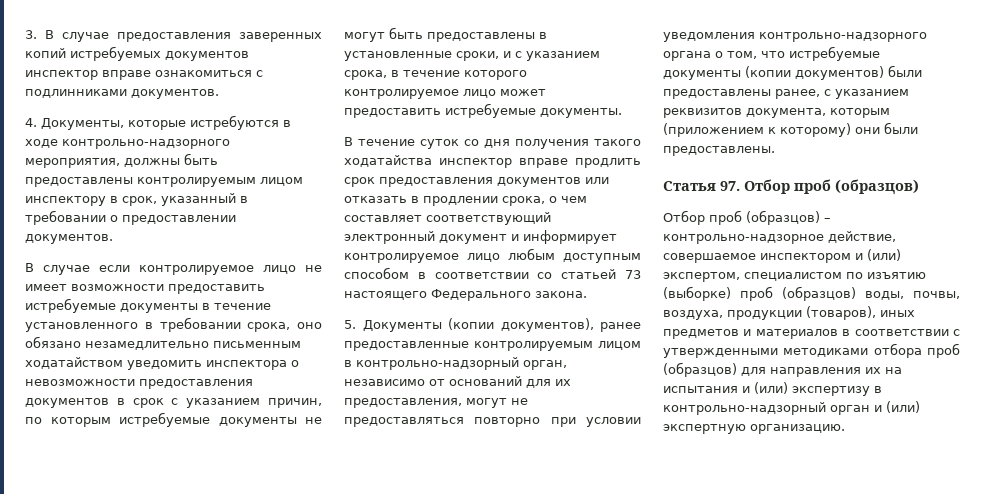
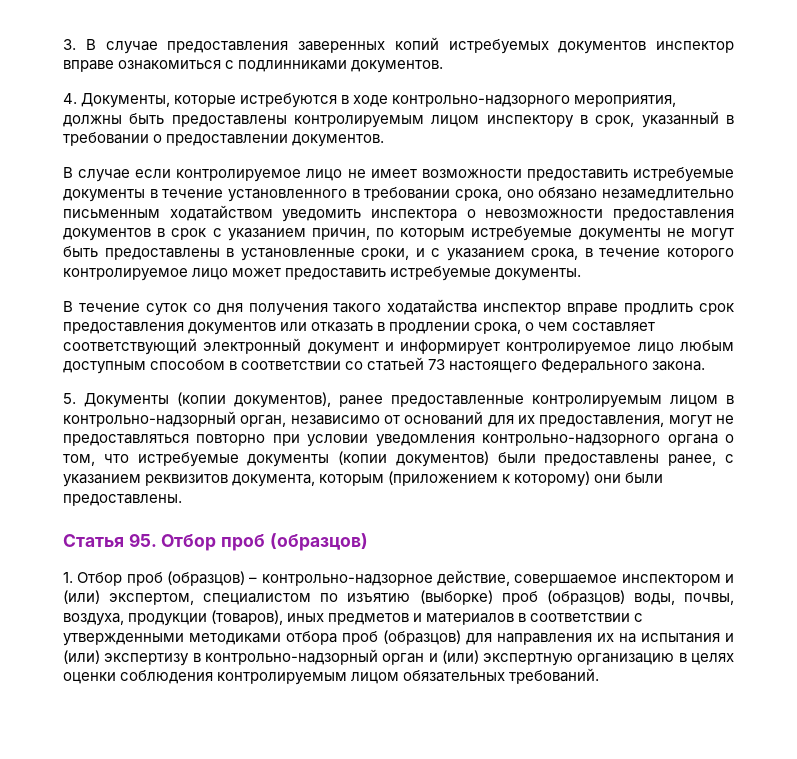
- Статья 97. Отбор проб (образцов)
+ Статья 95. Отбор проб (образцов)
- Отбор проб (образцов) – контрольно-надзорное действие, совершаемое инспектором и (или) экспертом, специалистом по изъятию (выборке) проб (образцов) воды, почвы, воздуха, продукции (товаров), иных предметов и материалов в соответствии с утвержденными методиками отбора проб (образцов) для направления их на испытания и (или) экспертизу в контрольно-надзорный орган и (или) экспертную организацию.
+ 1. Отбор проб (образцов) – контрольно-надзорное действие, совершаемое инспектором и (или) экспертом, специалистом по изъятию (выборке) проб (образцов) воды, почвы, воздуха, продукции (товаров), иных предметов и материалов в соответствии с утвержденными методиками отбора проб (образцов) для направления их на испытания и (или) экспертизу в контрольно-надзорный орган и (или) экспертную организацию в целях оценки соблюдения контролируемым лицом обязательных требований.

